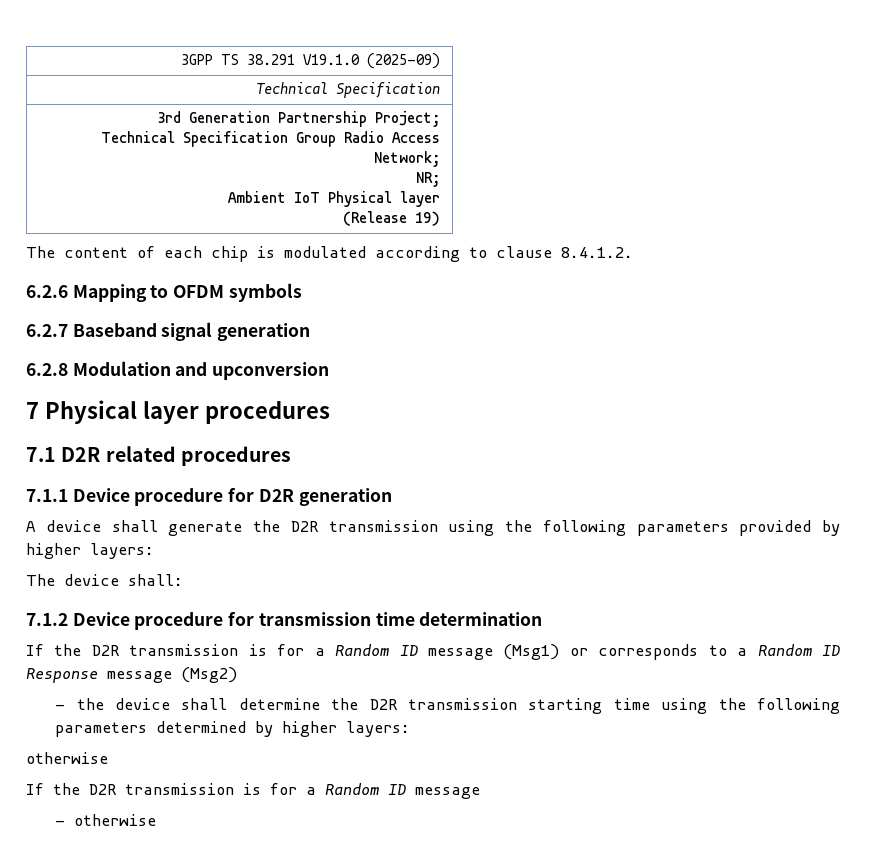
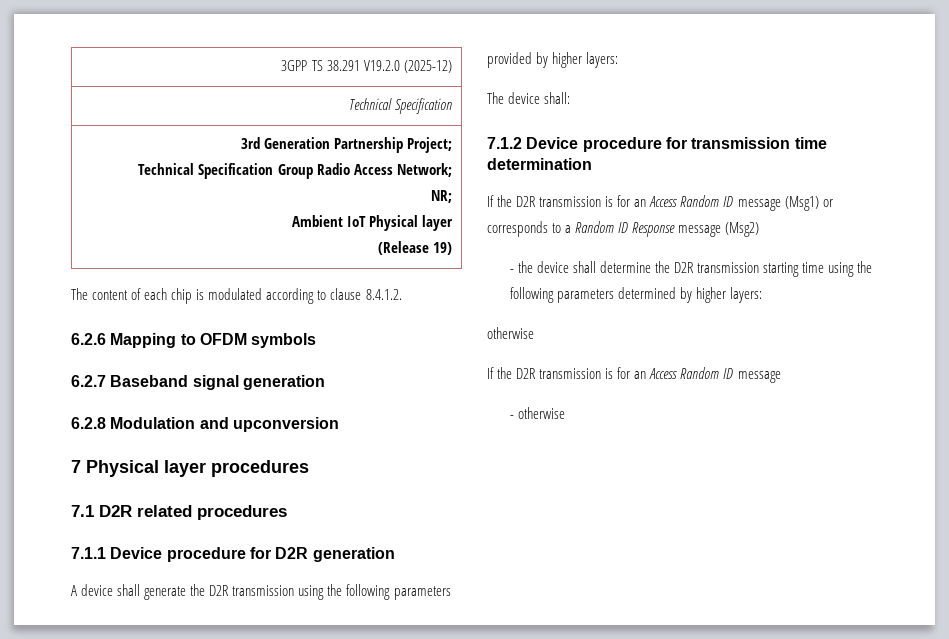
- 3GPP TS 38.291 V19.1.0 (2025-09)
+ 3GPP TS 38.291 V19.2.0 (2025-12)
- If the D2R transmission is for a Random ID message (Msg1) or corresponds to a Random ID Response message (Msg2)
+ If the D2R transmission is for an Access Random ID message (Msg1) or corresponds to a Random ID Response message (Msg2)
  - the device shall determine the D2R transmission starting time using the following parameters determined by higher layers:
  otherwise
- If the D2R transmission is for a Random ID message
+ If the D2R transmission is for an Access Random ID message

